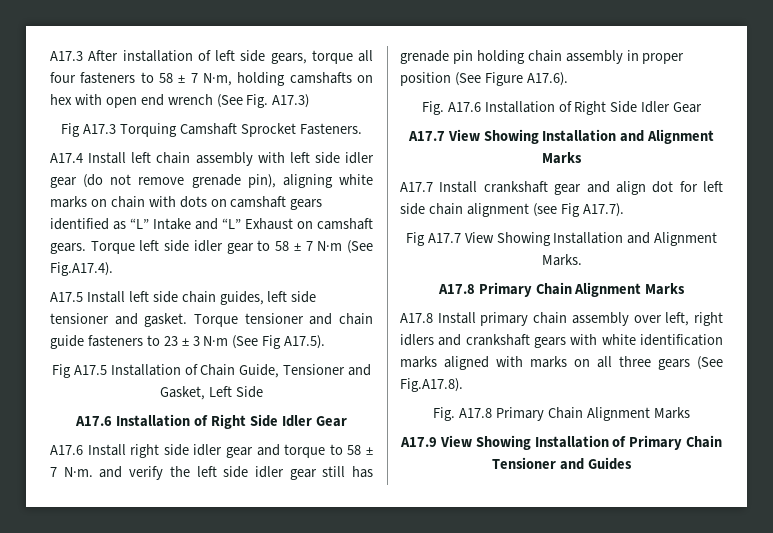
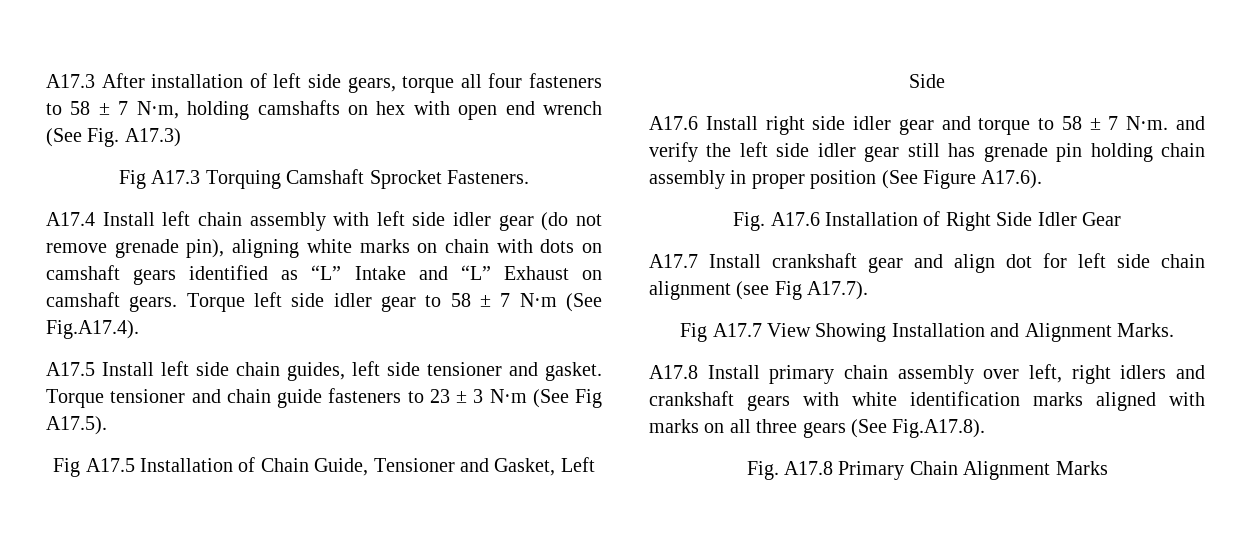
  Fig A17.5 Installation of Chain Guide, Tensioner and Gasket, Left Side
- A17.6 Installation of Right Side Idler Gear
- A17.7 View Showing Installation and Alignment Marks
  Fig A17.7 View Showing Installation and Alignment Marks.
- A17.8 Primary Chain Alignment Marks
- A17.9 View Showing Installation of Primary Chain Tensioner and Guides

